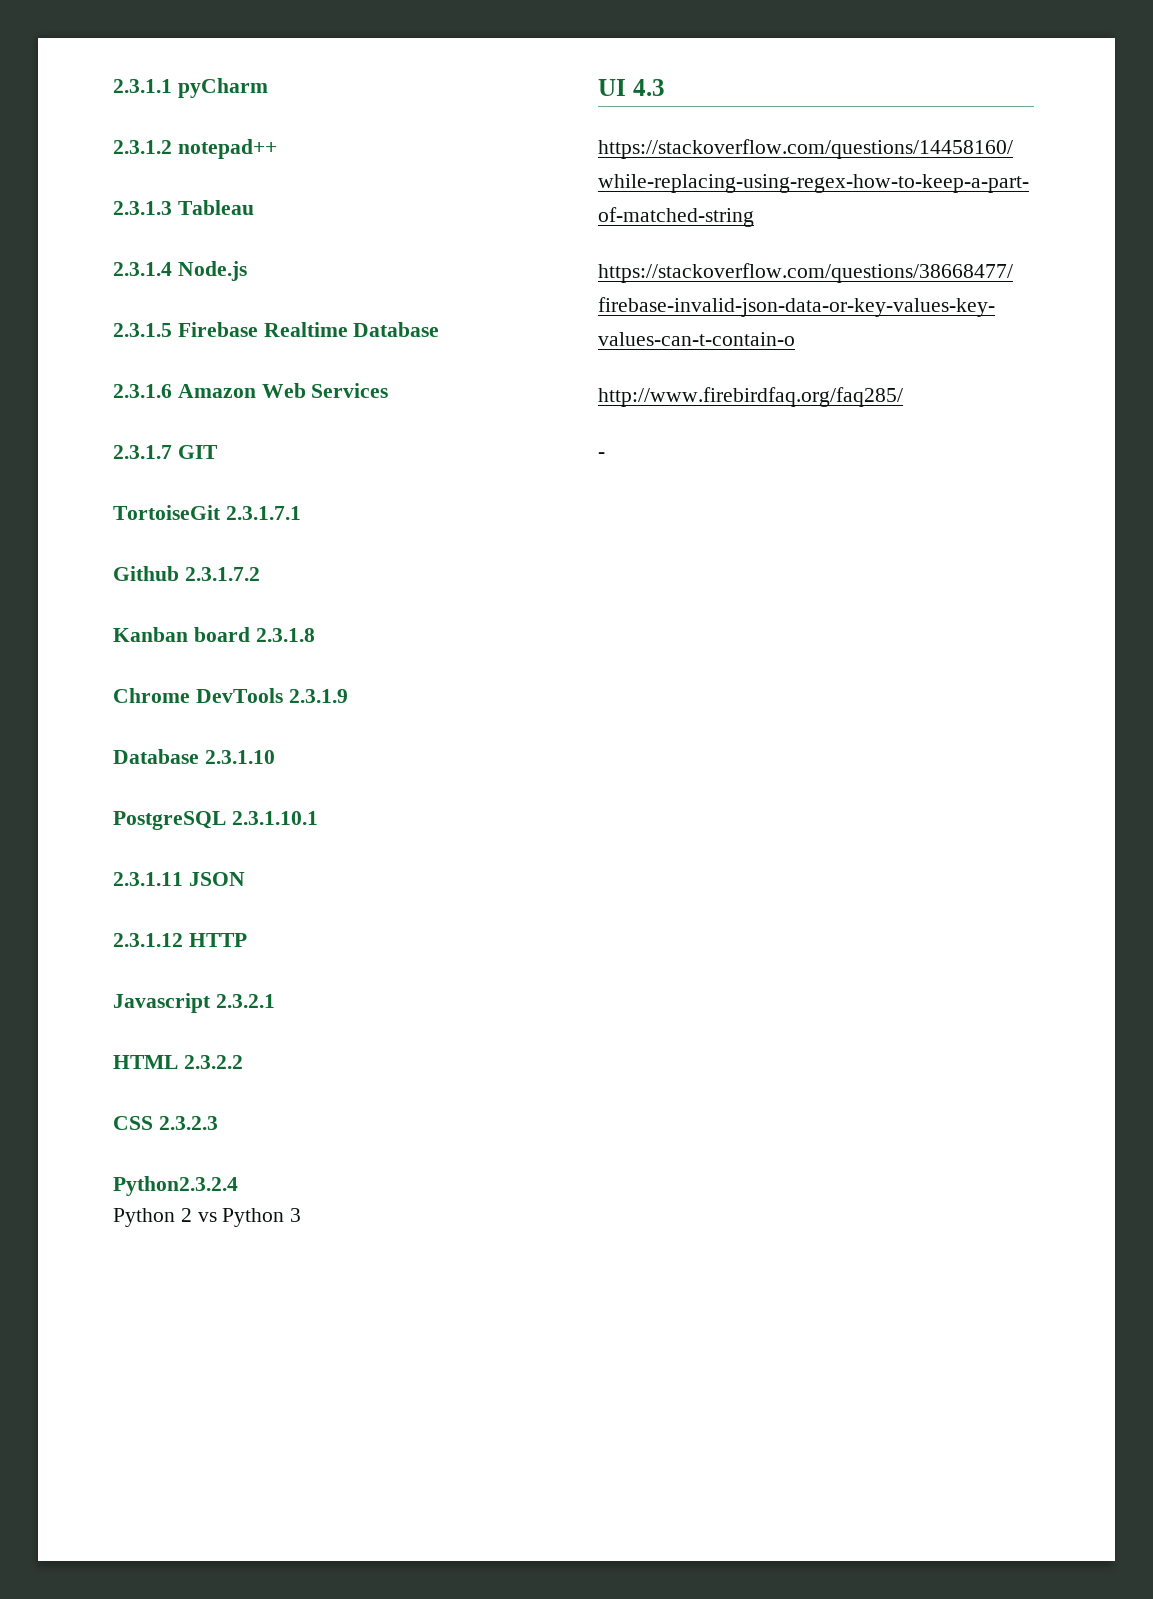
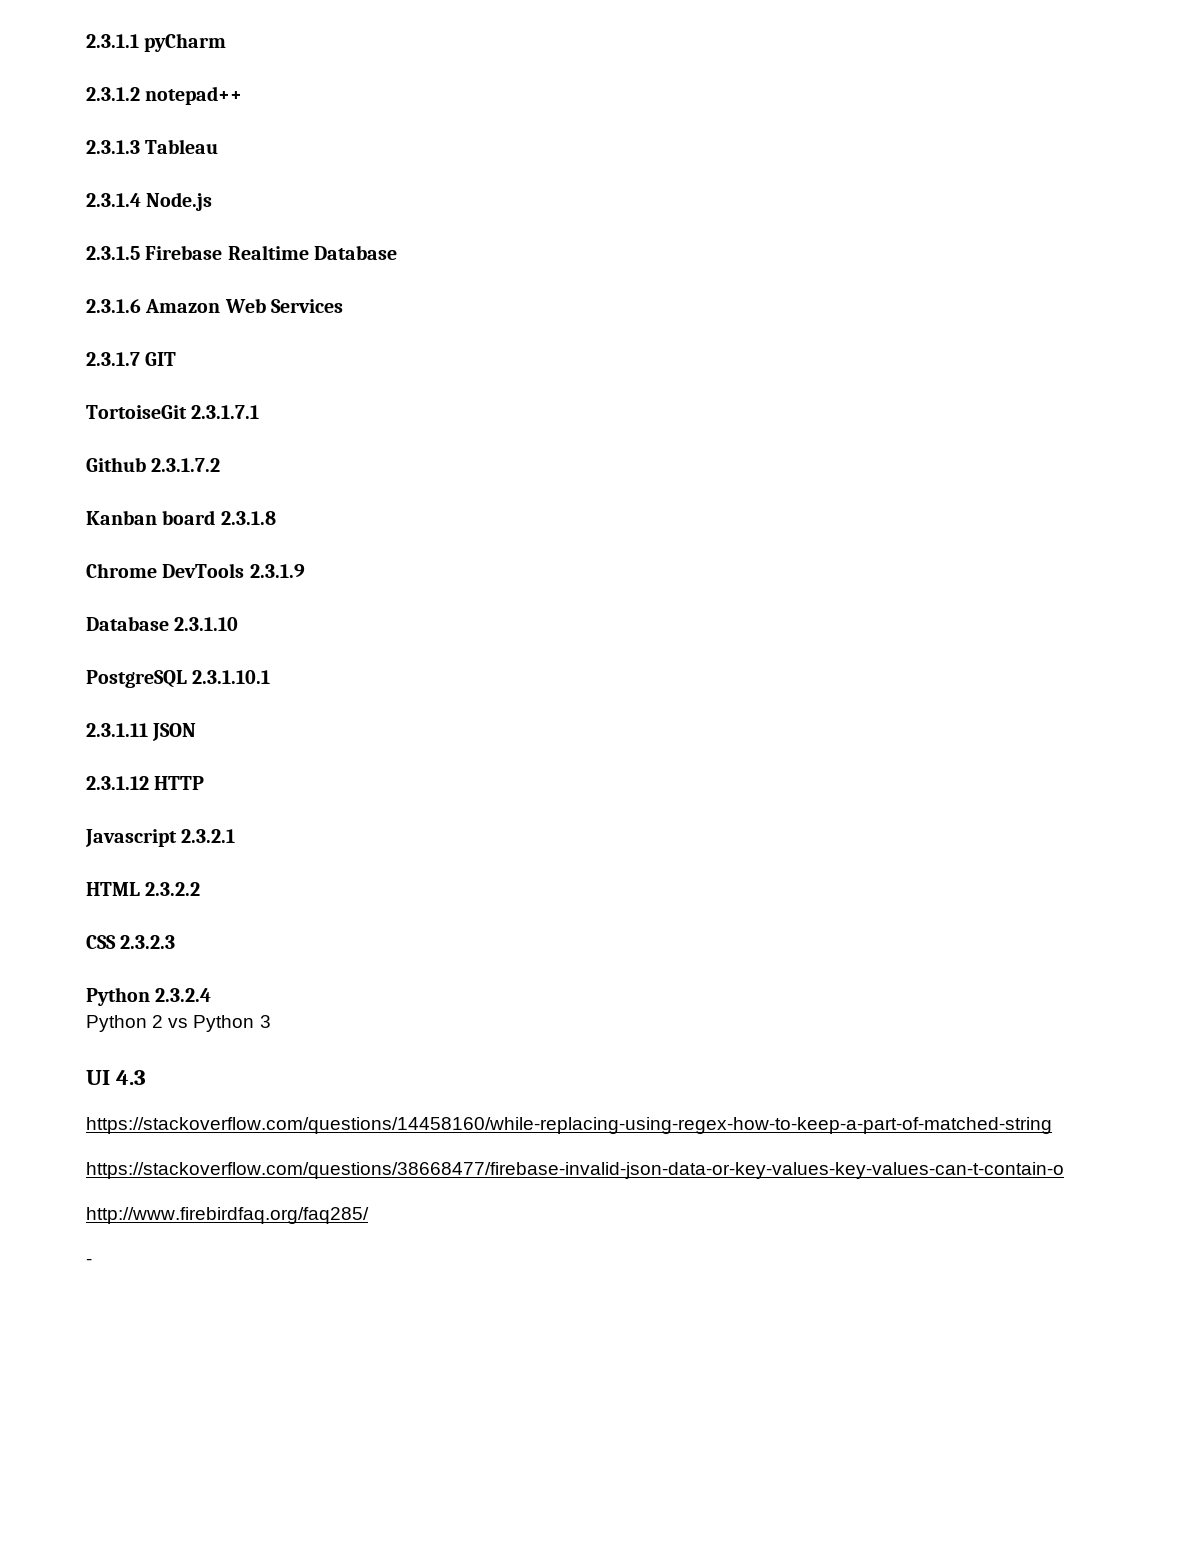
- Python2.3.2.4
+ Python 2.3.2.4

